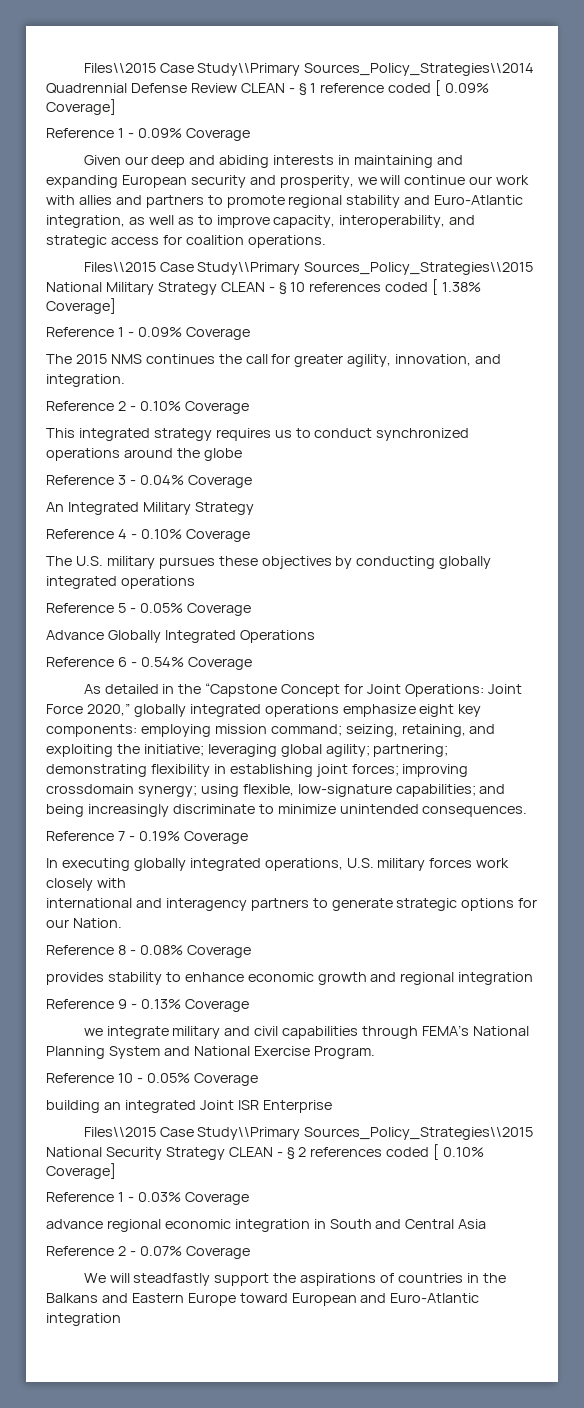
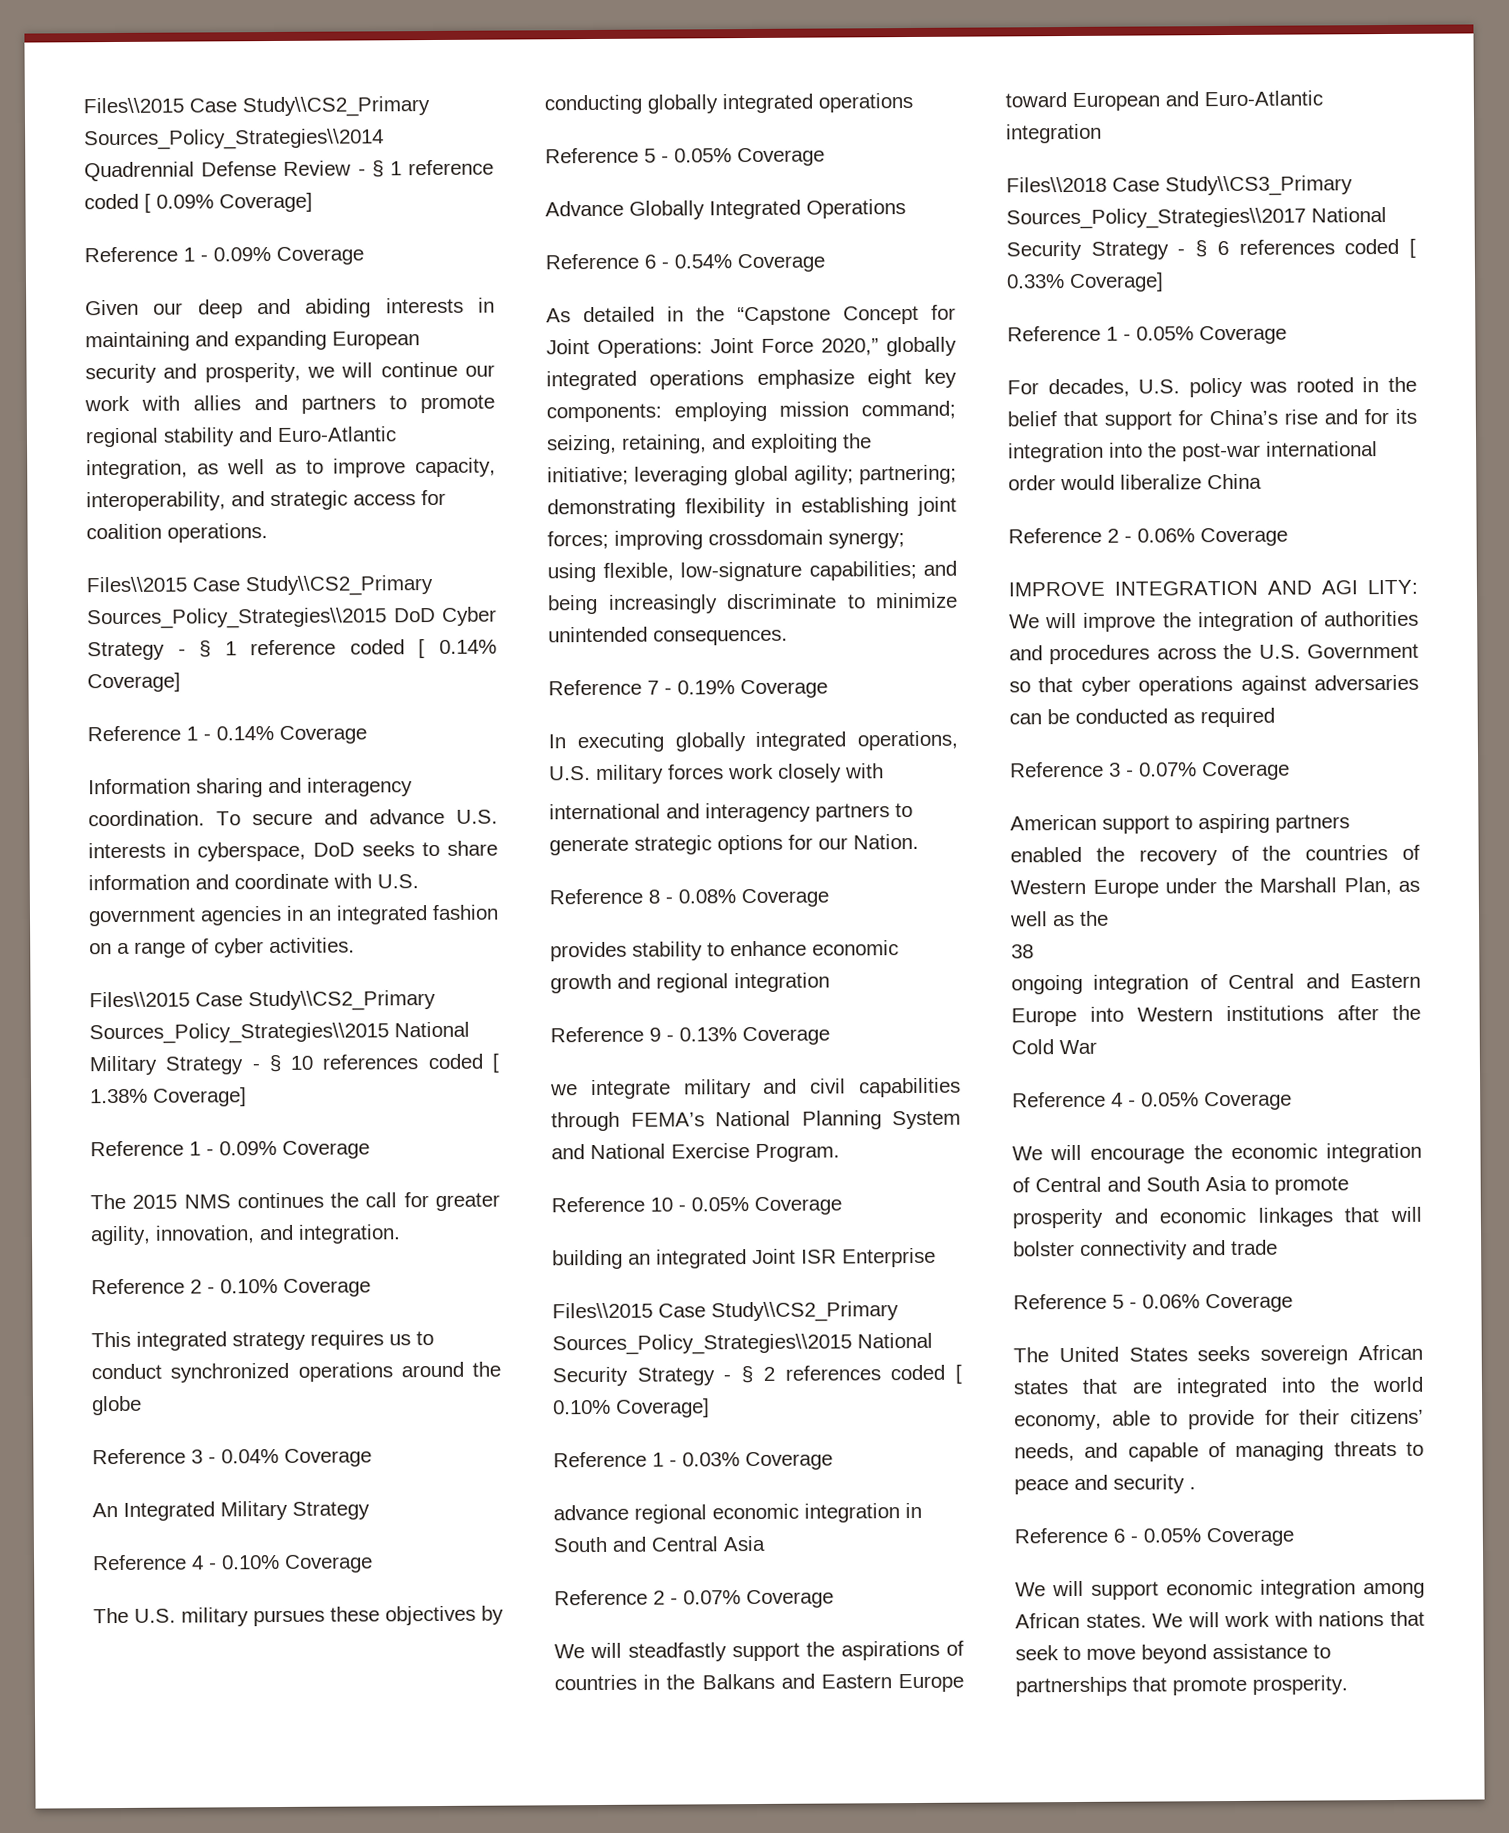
- Files\\2015 Case Study\\Primary Sources_Policy_Strategies\\2014 Quadrennial Defense Review CLEAN - § 1 reference coded [ 0.09% Coverage]
+ Files\\2015 Case Study\\CS2_Primary Sources_Policy_Strategies\\2014 Quadrennial Defense Review - § 1 reference coded [ 0.09% Coverage]
- Files\\2015 Case Study\\Primary Sources_Policy_Strategies\\2015 National Military Strategy CLEAN - § 10 references coded [ 1.38% Coverage]
+ Files\\2015 Case Study\\CS2_Primary Sources_Policy_Strategies\\2015 DoD Cyber Strategy - § 1 reference coded [ 0.14% Coverage]
+ Reference 1 - 0.14% Coverage
+ Information sharing and interagency coordination. To secure and advance U.S. interests in cyberspace, DoD seeks to share information and coordinate with U.S. government agencies in an integrated fashion on a range of cyber activities.
+ Files\\2015 Case Study\\CS2_Primary Sources_Policy_Strategies\\2015 National Military Strategy - § 10 references coded [ 1.38% Coverage]
- Files\\2015 Case Study\\Primary Sources_Policy_Strategies\\2015 National Security Strategy CLEAN - § 2 references coded [ 0.10% Coverage]
+ Files\\2015 Case Study\\CS2_Primary Sources_Policy_Strategies\\2015 National Security Strategy - § 2 references coded [ 0.10% Coverage]
+ Files\\2018 Case Study\\CS3_Primary Sources_Policy_Strategies\\2017 National Security Strategy - § 6 references coded [ 0.33% Coverage]
+ Reference 1 - 0.05% Coverage
+ For decades, U.S. policy was rooted in the belief that support for China’s rise and for its integration into the post-war international order would liberalize China
+ Reference 2 - 0.06% Coverage
+ IMPROVE INTEGRATION AND AGI LITY: We will improve the integration of authorities and procedures across the U.S. Government so that cyber operations against adversaries can be conducted as required
+ Reference 3 - 0.07% Coverage
+ American support to aspiring partners enabled the recovery of the countries of Western Europe under the Marshall Plan, as well as the
+ 38
+ ongoing integration of Central and Eastern Europe into Western institutions after the Cold War
+ Reference 4 - 0.05% Coverage
+ We will encourage the economic integration of Central and South Asia to promote prosperity and economic linkages that will bolster connectivity and trade
+ Reference 5 - 0.06% Coverage
+ The United States seeks sovereign African states that are integrated into the world economy, able to provide for their citizens’ needs, and capable of managing threats to peace and security .
+ Reference 6 - 0.05% Coverage
+ We will support economic integration among African states. We will work with nations that seek to move beyond assistance to partnerships that promote prosperity.

